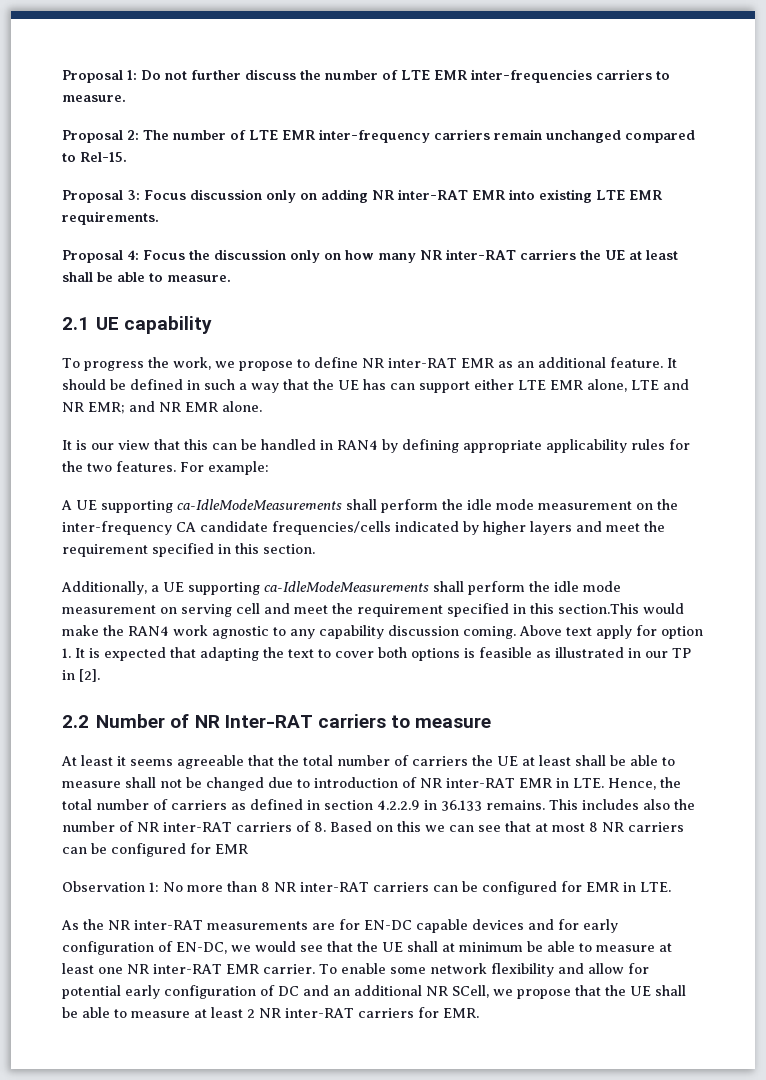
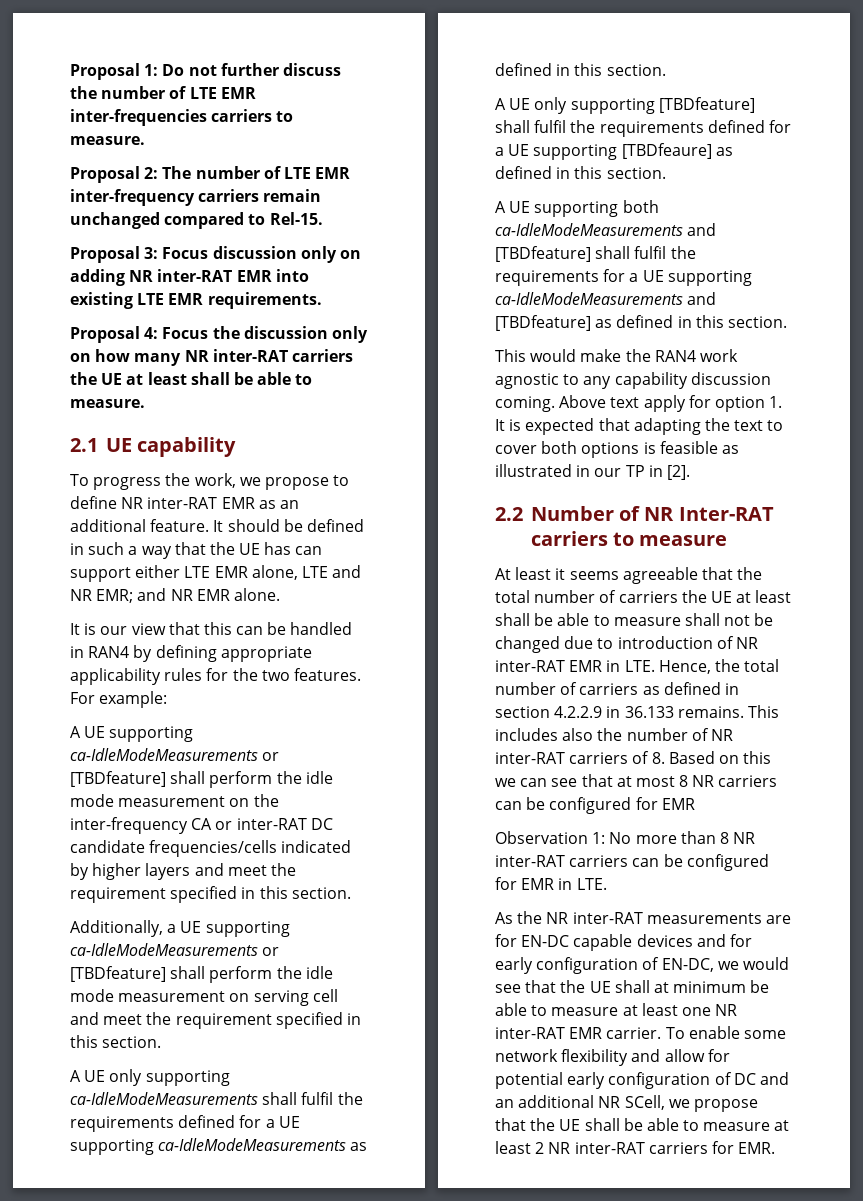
- A UE supporting ca-IdleModeMeasurements shall perform the idle mode measurement on the inter-frequency CA candidate frequencies/cells indicated by higher layers and meet the requirement specified in this section.
+ A UE supporting ca-IdleModeMeasurements or [TBDfeature] shall perform the idle mode measurement on the inter-frequency CA or inter-RAT DC candidate frequencies/cells indicated by higher layers and meet the requirement specified in this section.
- Additionally, a UE supporting ca-IdleModeMeasurements shall perform the idle mode measurement on serving cell and meet the requirement specified in this section.This would make the RAN4 work agnostic to any capability discussion coming.
+ Additionally, a UE supporting ca-IdleModeMeasurements or [TBDfeature] shall perform the idle mode measurement on serving cell and meet the requirement specified in this section.
+ A UE only supporting ca-IdleModeMeasurements shall fulfil the requirements defined for a UE supporting ca-IdleModeMeasurements as defined in this section.
+ A UE only supporting [TBDfeature] shall fulfil the requirements defined for a UE supporting [TBDfeaure] as defined in this section.
+ A UE supporting both ca-IdleModeMeasurements and [TBDfeature] shall fulfil the requirements for a UE supporting ca-IdleModeMeasurements and [TBDfeature] as defined in this section.
+ This would make the RAN4 work agnostic to any capability discussion coming.

